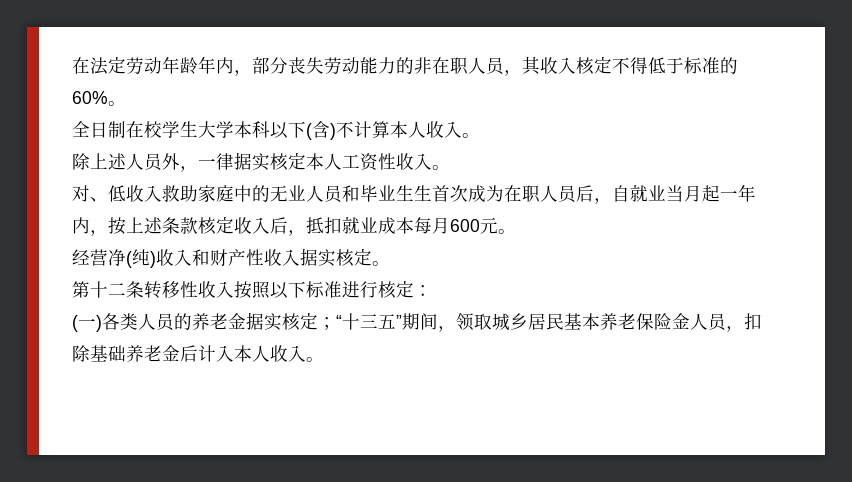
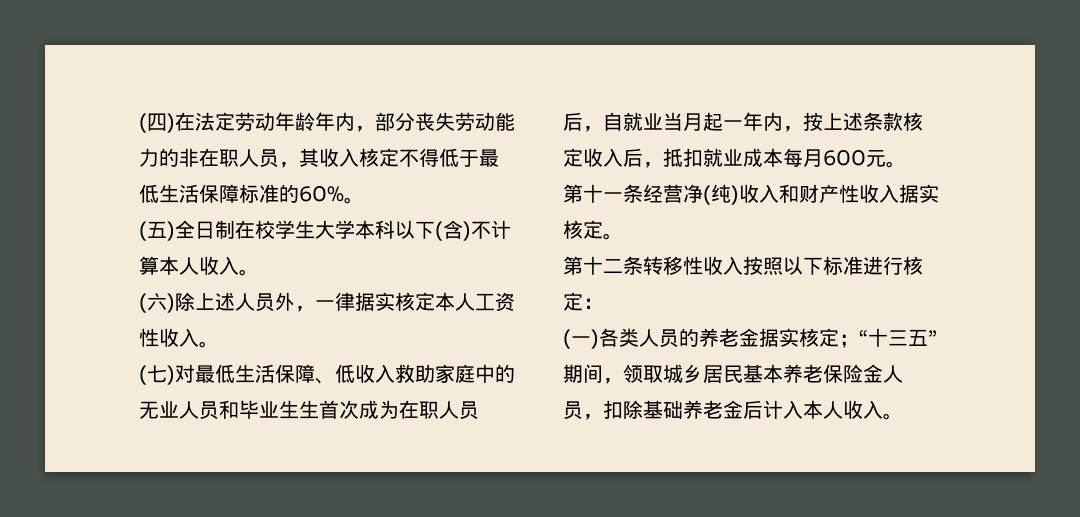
- 在法定劳动年龄年内，部分丧失劳动能力的非在职人员，其收入核定不得低于标准的60%。
+ (四)在法定劳动年龄年内，部分丧失劳动能力的非在职人员，其收入核定不得低于最低生活保障标准的60%。
- 全日制在校学生大学本科以下(含)不计算本人收入。
+ (五)全日制在校学生大学本科以下(含)不计算本人收入。
- 除上述人员外，一律据实核定本人工资性收入。
+ (六)除上述人员外，一律据实核定本人工资性收入。
- 对、低收入救助家庭中的无业人员和毕业生生首次成为在职人员后，自就业当月起一年内，按上述条款核定收入后，抵扣就业成本每月600元。
+ (七)对最低生活保障、低收入救助家庭中的无业人员和毕业生生首次成为在职人员后，自就业当月起一年内，按上述条款核定收入后，抵扣就业成本每月600元。
- 经营净(纯)收入和财产性收入据实核定。
+ 第十一条经营净(纯)收入和财产性收入据实核定。

